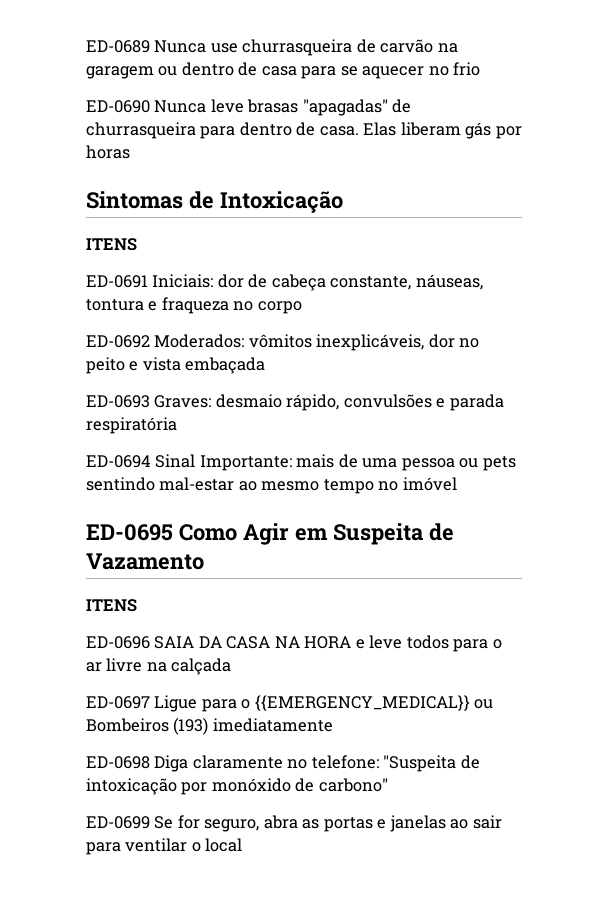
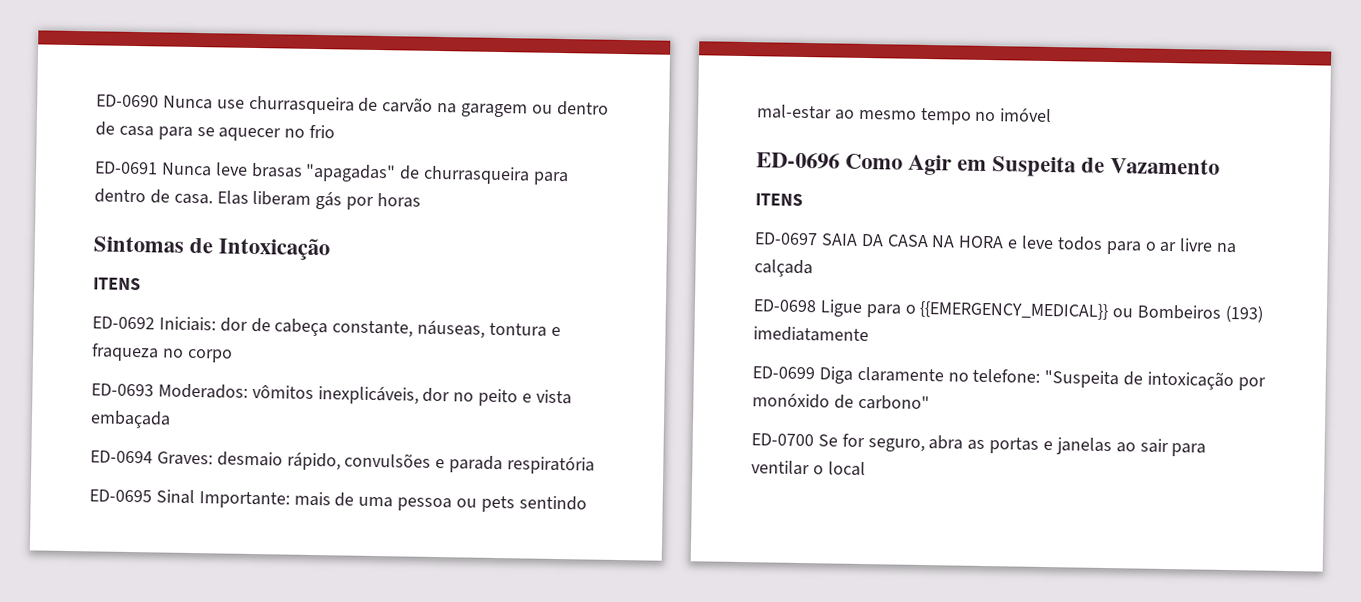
- ED-0689 Nunca use churrasqueira de carvão na garagem ou dentro de casa para se aquecer no frio
+ ED-0690 Nunca use churrasqueira de carvão na garagem ou dentro de casa para se aquecer no frio
- ED-0690 Nunca leve brasas "apagadas" de churrasqueira para dentro de casa.
+ ED-0691 Nunca leve brasas "apagadas" de churrasqueira para dentro de casa.
- ED-0691 Iniciais: dor de cabeça constante, náuseas, tontura e fraqueza no corpo
+ ED-0692 Iniciais: dor de cabeça constante, náuseas, tontura e fraqueza no corpo
- ED-0692 Moderados: vômitos inexplicáveis, dor no peito e vista embaçada
+ ED-0693 Moderados: vômitos inexplicáveis, dor no peito e vista embaçada
- ED-0693 Graves: desmaio rápido, convulsões e parada respiratória
+ ED-0694 Graves: desmaio rápido, convulsões e parada respiratória
- ED-0694 Sinal Importante: mais de uma pessoa ou pets sentindo mal-estar ao mesmo tempo no imóvel
+ ED-0695 Sinal Importante: mais de uma pessoa ou pets sentindo mal-estar ao mesmo tempo no imóvel
- ED-0695 Como Agir em Suspeita de Vazamento
+ ED-0696 Como Agir em Suspeita de Vazamento
- ED-0696 SAIA DA CASA NA HORA e leve todos para o ar livre na calçada
+ ED-0697 SAIA DA CASA NA HORA e leve todos para o ar livre na calçada
- ED-0697 Ligue para o {{EMERGENCY_MEDICAL}} ou Bombeiros (193) imediatamente
+ ED-0698 Ligue para o {{EMERGENCY_MEDICAL}} ou Bombeiros (193) imediatamente
- ED-0698 Diga claramente no telefone: "Suspeita de intoxicação por monóxido de carbono"
+ ED-0699 Diga claramente no telefone: "Suspeita de intoxicação por monóxido de carbono"
- ED-0699 Se for seguro, abra as portas e janelas ao sair para ventilar o local
+ ED-0700 Se for seguro, abra as portas e janelas ao sair para ventilar o local

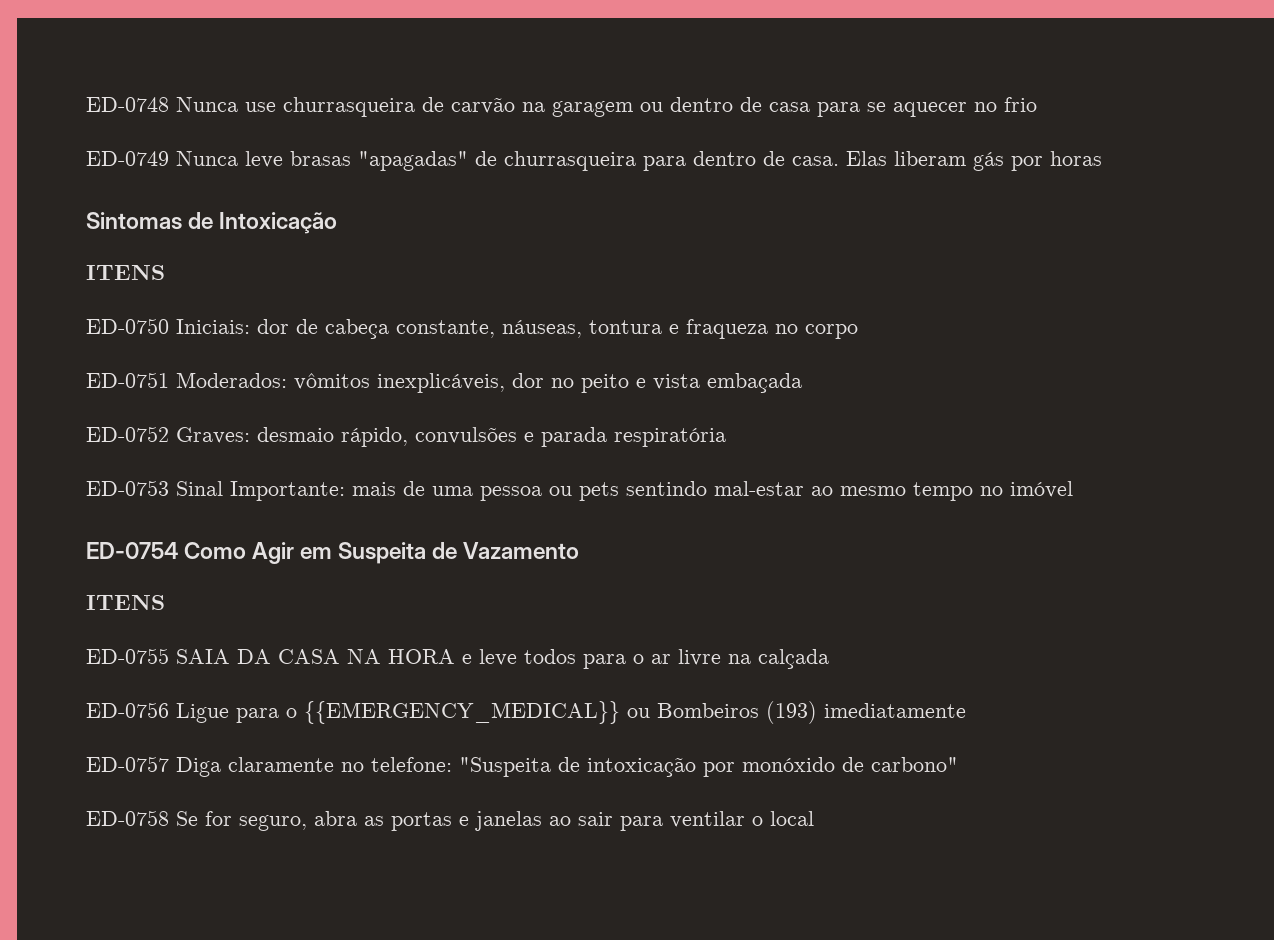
- ED-0690 Nunca use churrasqueira de carvão na garagem ou dentro de casa para se aquecer no frio
+ ED-0748 Nunca use churrasqueira de carvão na garagem ou dentro de casa para se aquecer no frio
- ED-0691 Nunca leve brasas "apagadas" de churrasqueira para dentro de casa.
+ ED-0749 Nunca leve brasas "apagadas" de churrasqueira para dentro de casa.
- ED-0692 Iniciais: dor de cabeça constante, náuseas, tontura e fraqueza no corpo
+ ED-0750 Iniciais: dor de cabeça constante, náuseas, tontura e fraqueza no corpo
- ED-0693 Moderados: vômitos inexplicáveis, dor no peito e vista embaçada
+ ED-0751 Moderados: vômitos inexplicáveis, dor no peito e vista embaçada
- ED-0694 Graves: desmaio rápido, convulsões e parada respiratória
+ ED-0752 Graves: desmaio rápido, convulsões e parada respiratória
- ED-0695 Sinal Importante: mais de uma pessoa ou pets sentindo mal-estar ao mesmo tempo no imóvel
+ ED-0753 Sinal Importante: mais de uma pessoa ou pets sentindo mal-estar ao mesmo tempo no imóvel
- ED-0696 Como Agir em Suspeita de Vazamento
+ ED-0754 Como Agir em Suspeita de Vazamento
- ED-0697 SAIA DA CASA NA HORA e leve todos para o ar livre na calçada
+ ED-0755 SAIA DA CASA NA HORA e leve todos para o ar livre na calçada
- ED-0698 Ligue para o {{EMERGENCY_MEDICAL}} ou Bombeiros (193) imediatamente
+ ED-0756 Ligue para o {{EMERGENCY_MEDICAL}} ou Bombeiros (193) imediatamente
- ED-0699 Diga claramente no telefone: "Suspeita de intoxicação por monóxido de carbono"
+ ED-0757 Diga claramente no telefone: "Suspeita de intoxicação por monóxido de carbono"
- ED-0700 Se for seguro, abra as portas e janelas ao sair para ventilar o local
+ ED-0758 Se for seguro, abra as portas e janelas ao sair para ventilar o local

